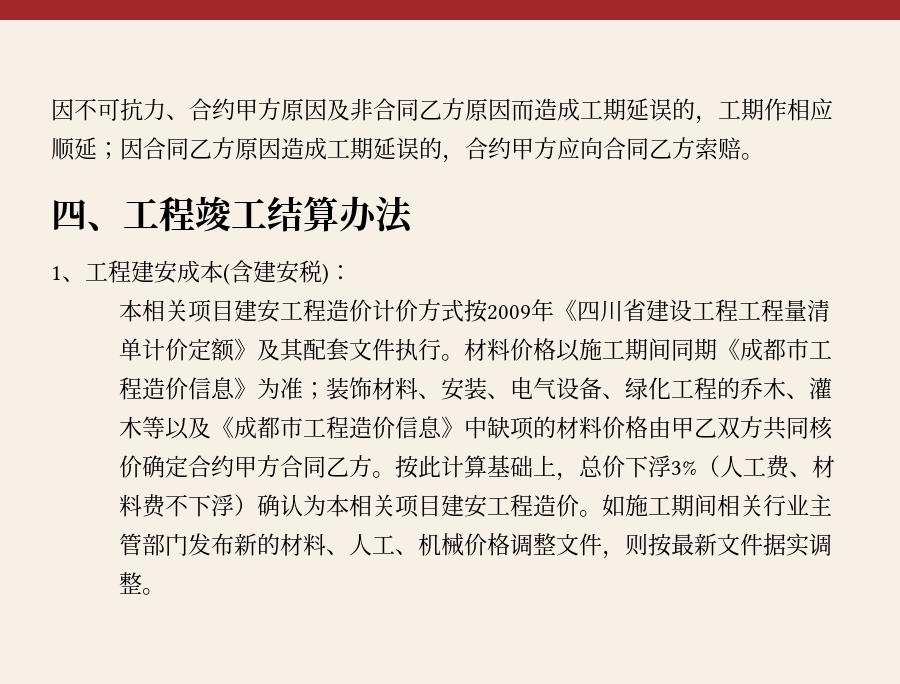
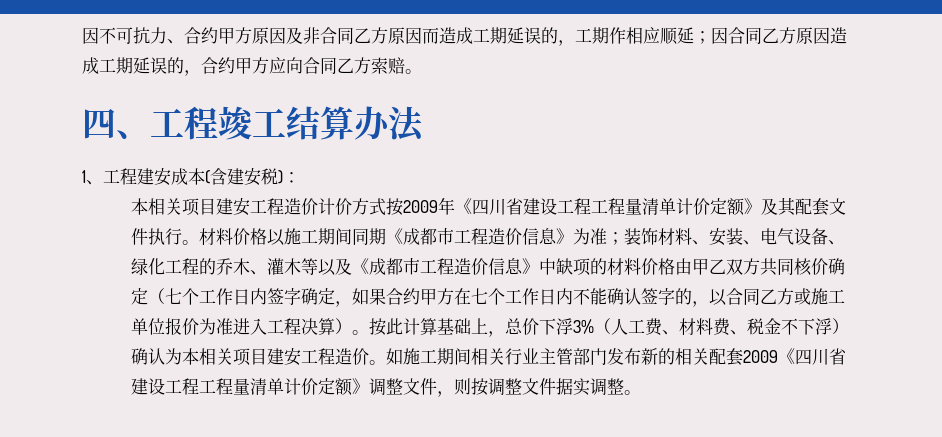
- 材料价格以施工期间同期《成都市工程造价信息》为准；装饰材料、安装、电气设备、绿化工程的乔木、灌木等以及《成都市工程造价信息》中缺项的材料价格由甲乙双方共同核价确定合约甲方合同乙方。
+ 材料价格以施工期间同期《成都市工程造价信息》为准；装饰材料、安装、电气设备、绿化工程的乔木、灌木等以及《成都市工程造价信息》中缺项的材料价格由甲乙双方共同核价确定（七个工作日内签字确定，如果合约甲方在七个工作日内不能确认签字的，以合同乙方或施工单位报价为准进入工程决算）。
- 按此计算基础上，总价下浮3%（人工费、材料费不下浮）确认为本相关项目建安工程造价。
+ 按此计算基础上，总价下浮3%（人工费、材料费、税金不下浮）确认为本相关项目建安工程造价。
- 如施工期间相关行业主管部门发布新的材料、人工、机械价格调整文件，则按最新文件据实调整。
+ 如施工期间相关行业主管部门发布新的相关配套2009《四川省建设工程工程量清单计价定额》调整文件，则按调整文件据实调整。

